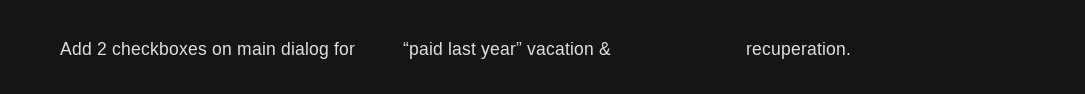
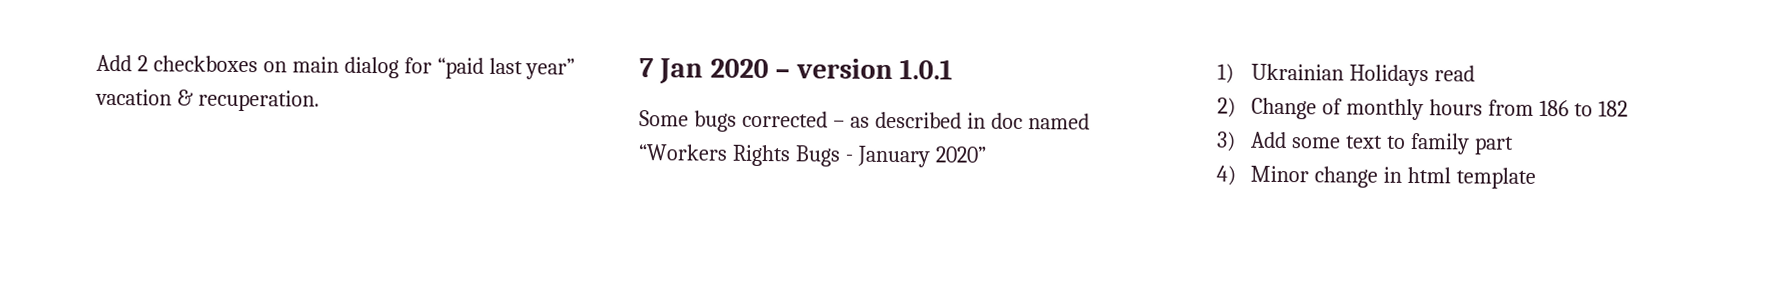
+ 7 Jan 2020 – version 1.0.1
+ Some bugs corrected – as described in doc named “Workers Rights Bugs - January 2020”
+ 1) Ukrainian Holidays read
+ 2) Change of monthly hours from 186 to 182
+ 3) Add some text to family part
+ 4) Minor change in html template

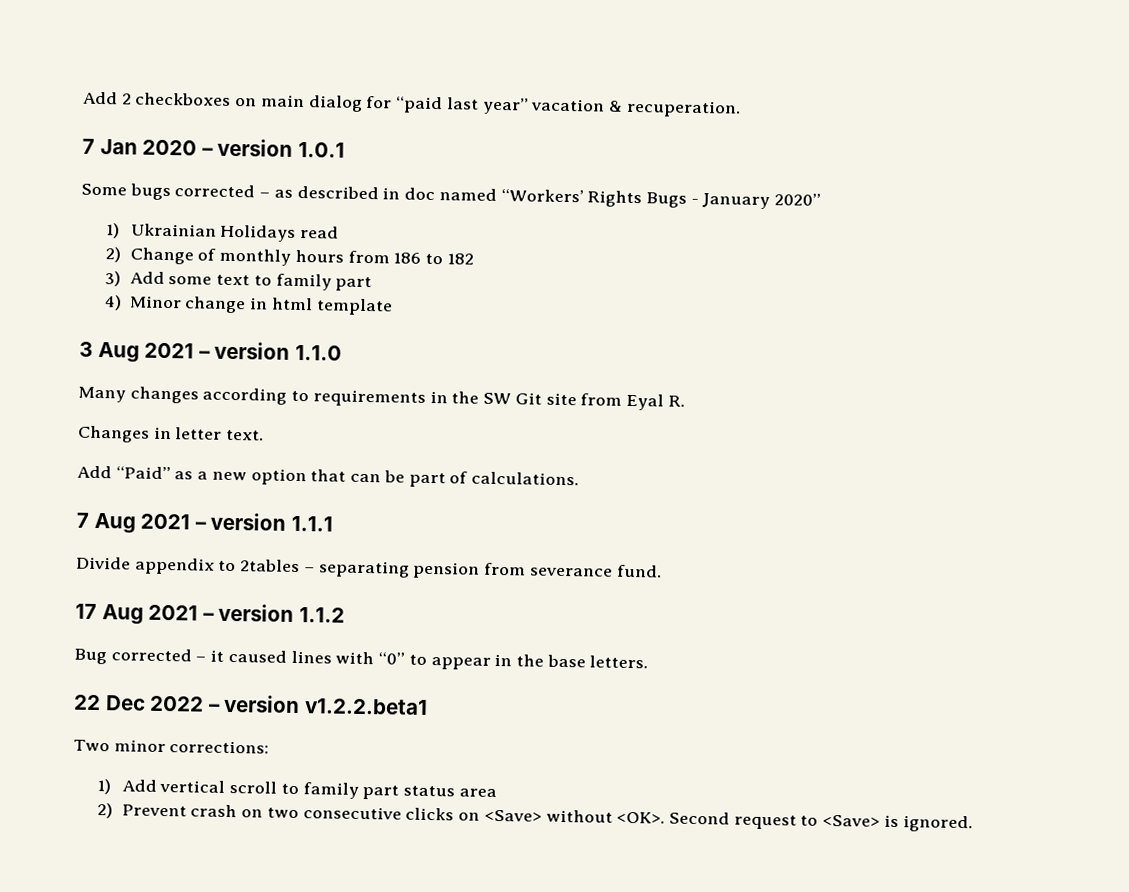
- Some bugs corrected – as described in doc named “Workers Rights Bugs - January 2020”
+ Some bugs corrected – as described in doc named “Workers’ Rights Bugs - January 2020”
+ 3 Aug 2021 – version 1.1.0
+ Many changes according to requirements in the SW Git site from Eyal R.
+ Changes in letter text.
+ Add “Paid” as a new option that can be part of calculations.
+ 7 Aug 2021 – version 1.1.1
+ Divide appendix to 2tables – separating pension from severance fund.
+ 17 Aug 2021 – version 1.1.2
+ Bug corrected – it caused lines with “0” to appear in the base letters.
+ 22 Dec 2022 – version v1.2.2.beta1
+ Two minor corrections:
+ 1) Add vertical scroll to family part status area
+ 2) Prevent crash on two consecutive clicks on <Save> without <OK>. Second request to <Save> is ignored.

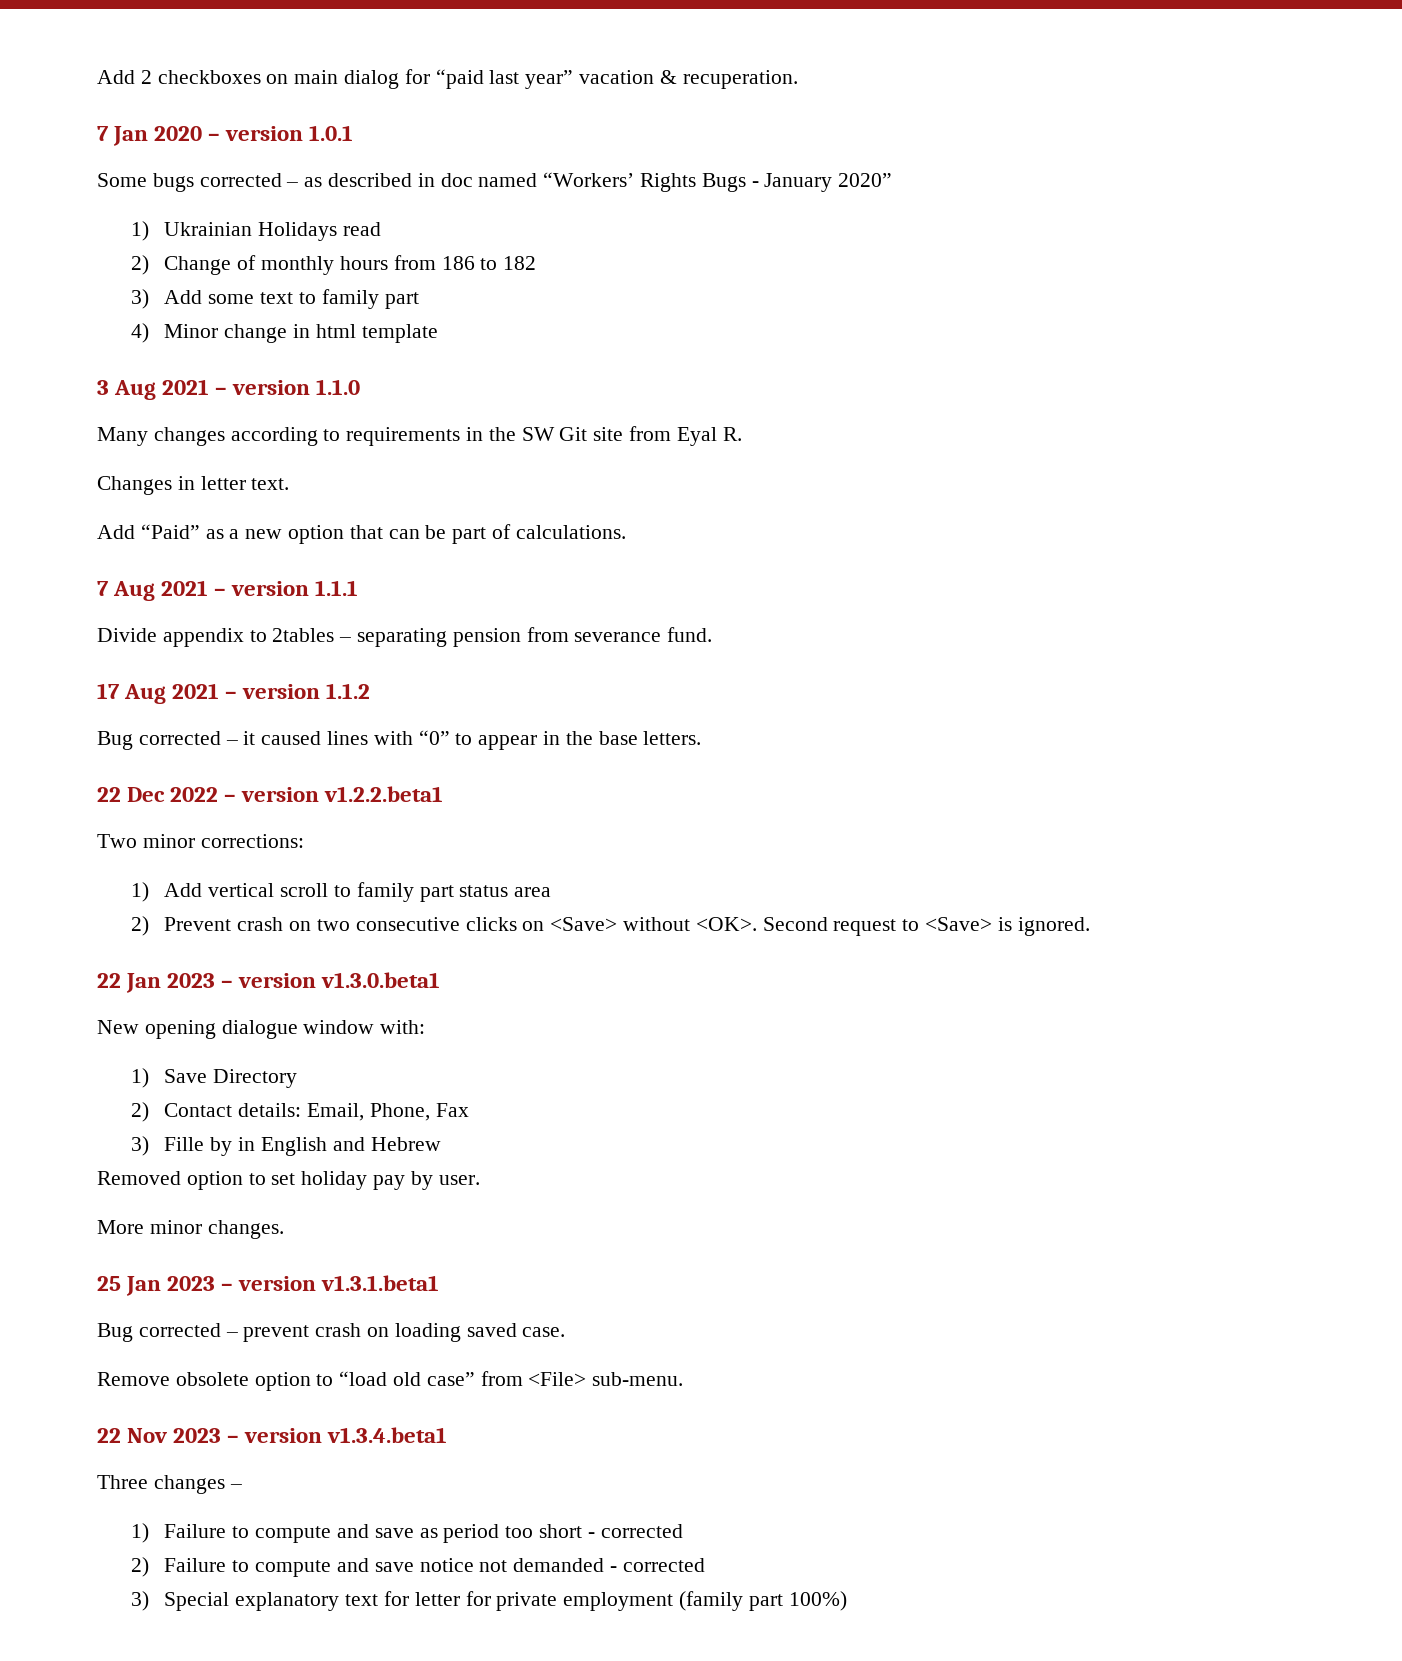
+ 22 Jan 2023 – version v1.3.0.beta1
+ New opening dialogue window with:
+ 1) Save Directory
+ 2) Contact details: Email, Phone, Fax
+ 3) Fille by in English and Hebrew
+ Removed option to set holiday pay by user.
+ More minor changes.
+ 25 Jan 2023 – version v1.3.1.beta1
+ Bug corrected – prevent crash on loading saved case.
+ Remove obsolete option to “load old case” from <File> sub-menu.
+ 22 Nov 2023 – version v1.3.4.beta1
+ Three changes –
+ 1) Failure to compute and save as period too short - corrected
+ 2) Failure to compute and save notice not demanded - corrected
+ 3) Special explanatory text for letter for private employment (family part 100%)

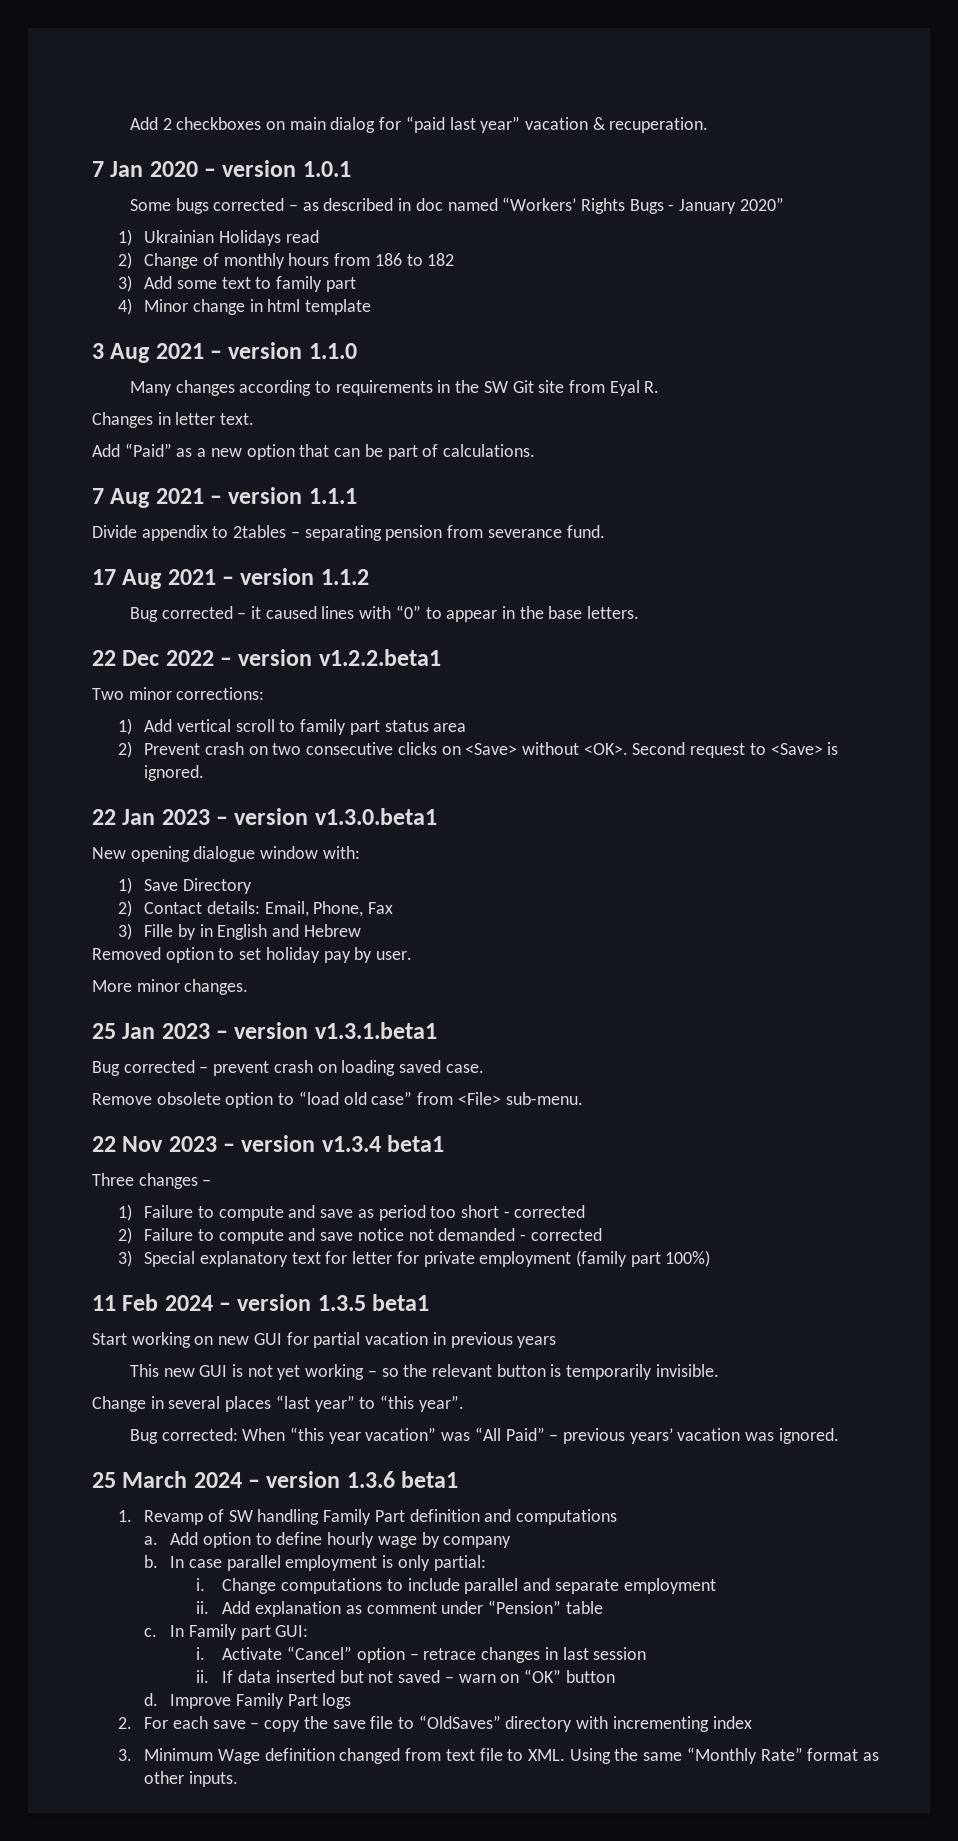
- 22 Nov 2023 – version v1.3.4.beta1
+ 22 Nov 2023 – version v1.3.4 beta1
+ 11 Feb 2024 – version 1.3.5 beta1
+ Start working on new GUI for partial vacation in previous years
+ This new GUI is not yet working – so the relevant button is temporarily invisible.
+ Change in several places “last year” to “this year”.
+ Bug corrected: When “this year vacation” was “All Paid” – previous years’ vacation was ignored.
+ 25 March 2024 – version 1.3.6 beta1
+ 1. Revamp of SW handling Family Part definition and computations
+ a. Add option to define hourly wage by company
+ b. In case parallel employment is only partial:
+ i. Change computations to include parallel and separate employment
+ ii. Add explanation as comment under “Pension” table
+ c. In Family part GUI:
+ i. Activate “Cancel” option – retrace changes in last session
+ ii. If data inserted but not saved – warn on “OK” button
+ d. Improve Family Part logs
+ 2. For each save – copy the save file to “OldSaves” directory with incrementing index
+ 3. Minimum Wage definition changed from text file to XML. Using the same “Monthly Rate” format as other inputs.

